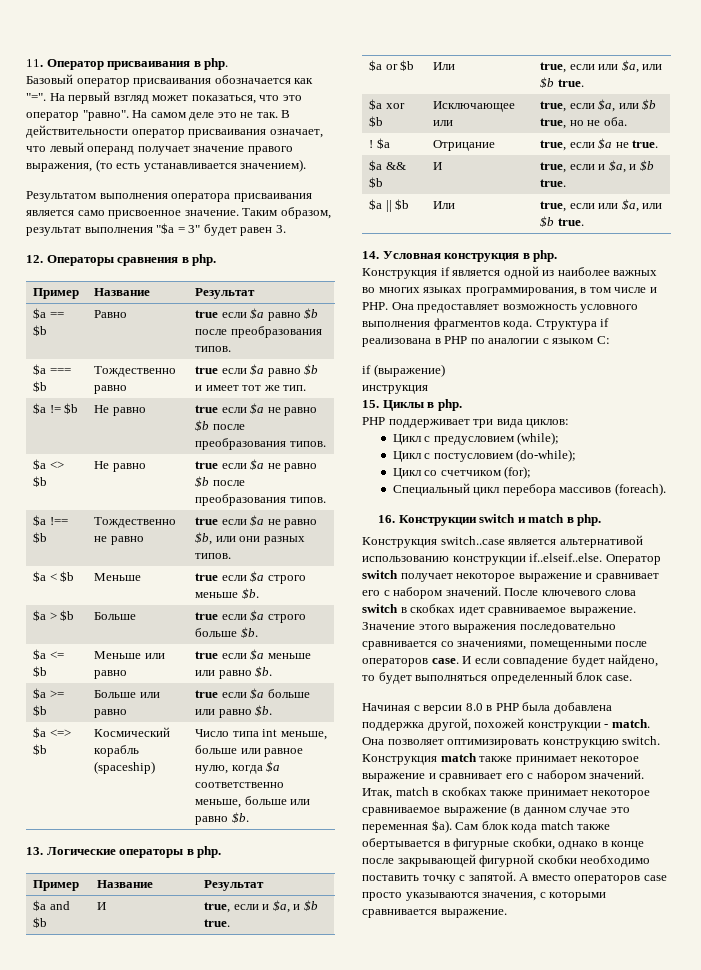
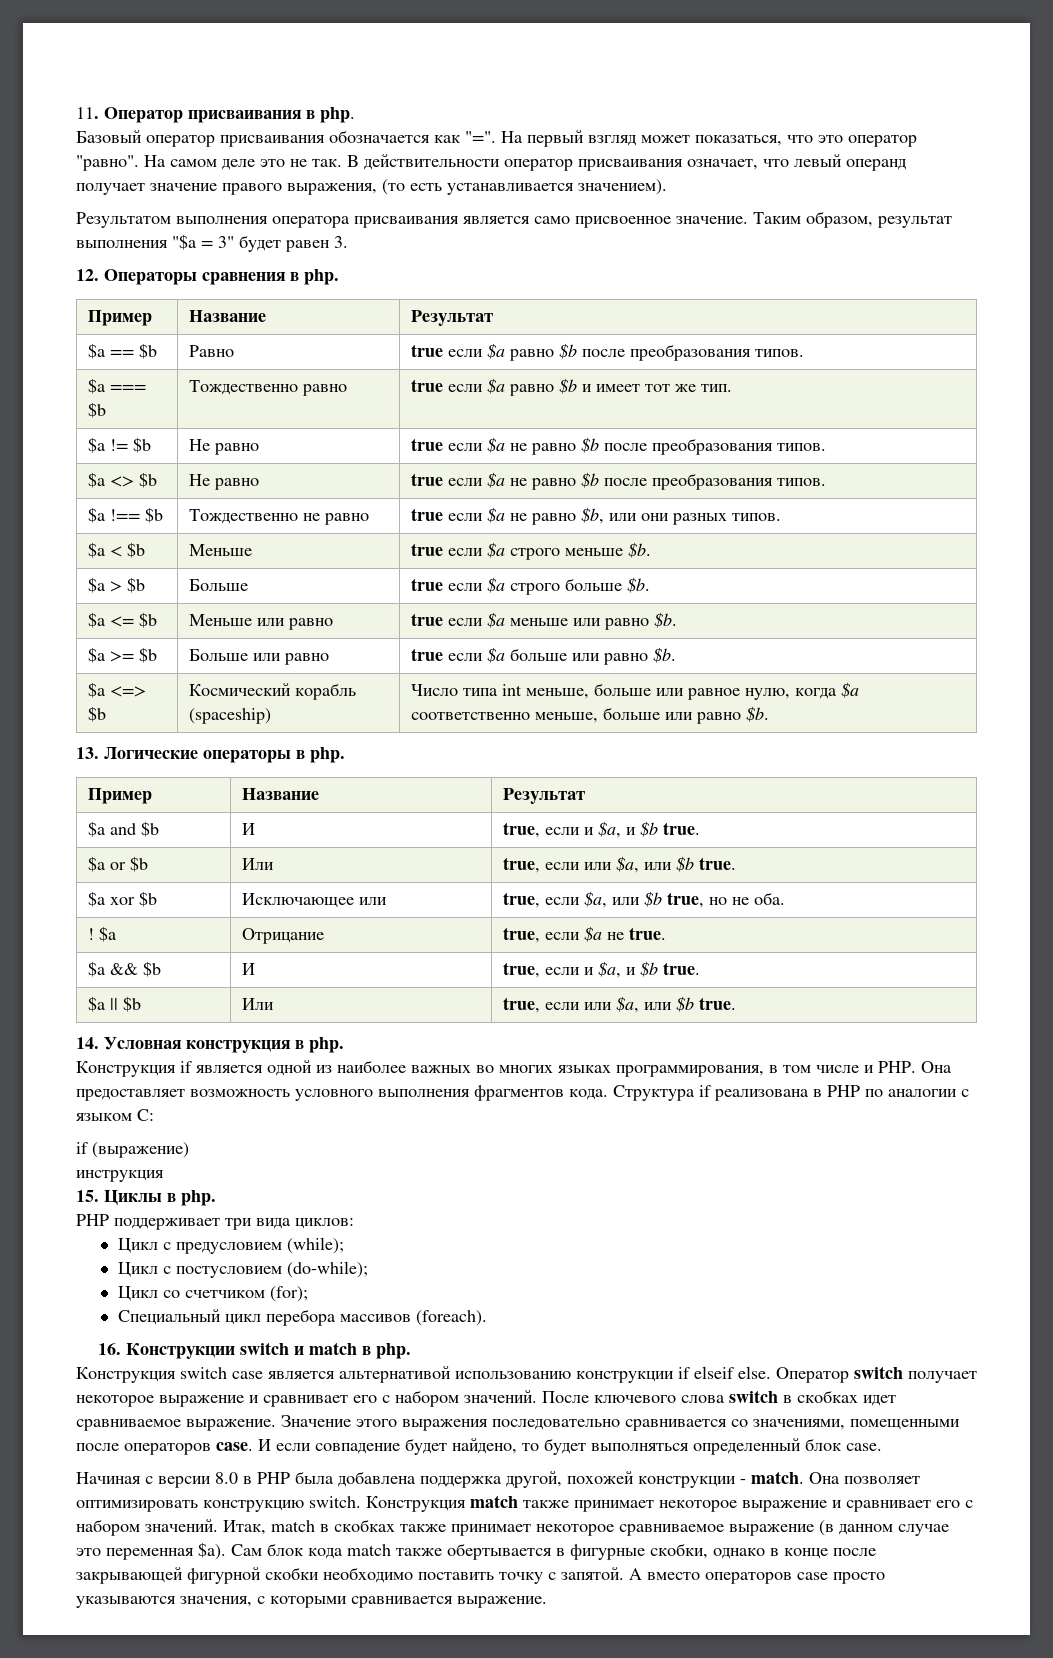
- Конструкция switch..case является альтернативой использованию конструкции if..elseif..else. Оператор switch получает некоторое выражение и сравнивает его с набором значений.
+ Конструкция switch case является альтернативой использованию конструкции if elseif else. Оператор switch получает некоторое выражение и сравнивает его с набором значений.

